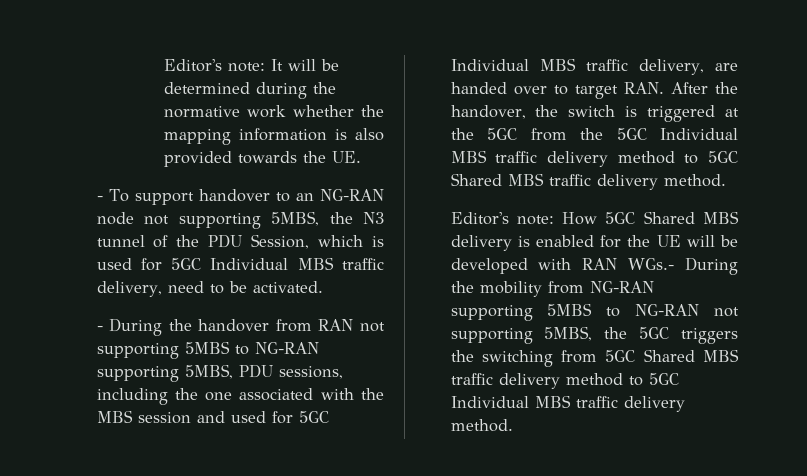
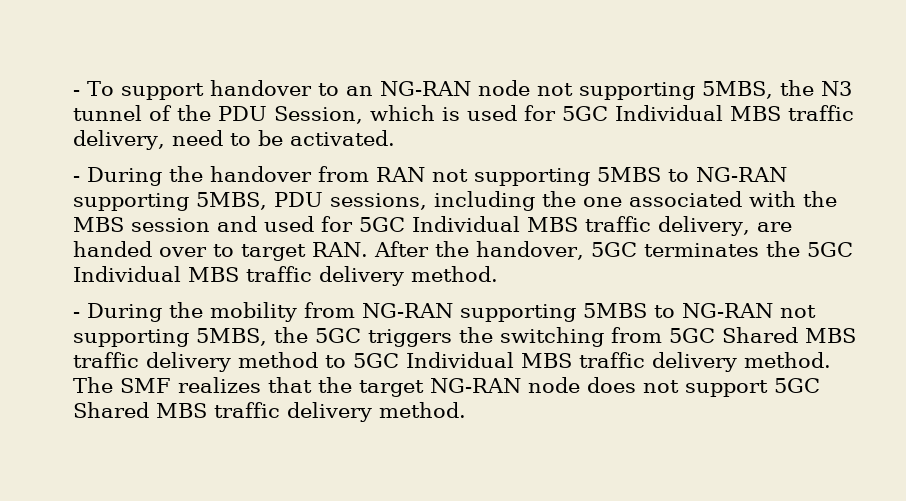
- Editor's note: It will be determined during the normative work whether the mapping information is also provided towards the UE.
- - During the handover from RAN not supporting 5MBS to NG-RAN supporting 5MBS, PDU sessions, including the one associated with the MBS session and used for 5GC Individual MBS traffic delivery, are handed over to target RAN. After the handover, the switch is triggered at the 5GC from the 5GC Individual MBS traffic delivery method to 5GC Shared MBS traffic delivery method.
- Editor's note: How 5GC Shared MBS delivery is enabled for the UE will be developed with RAN WGs.- During the mobility from NG-RAN supporting 5MBS to NG-RAN not supporting 5MBS, the 5GC triggers the switching from 5GC Shared MBS traffic delivery method to 5GC Individual MBS traffic delivery method.
+ - During the handover from RAN not supporting 5MBS to NG-RAN supporting 5MBS, PDU sessions, including the one associated with the MBS session and used for 5GC Individual MBS traffic delivery, are handed over to target RAN. After the handover, 5GC terminates the 5GC Individual MBS traffic delivery method.
+ - During the mobility from NG-RAN supporting 5MBS to NG-RAN not supporting 5MBS, the 5GC triggers the switching from 5GC Shared MBS traffic delivery method to 5GC Individual MBS traffic delivery method.
+ The SMF realizes that the target NG-RAN node does not support 5GC Shared MBS traffic delivery method.

